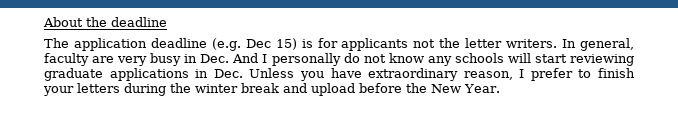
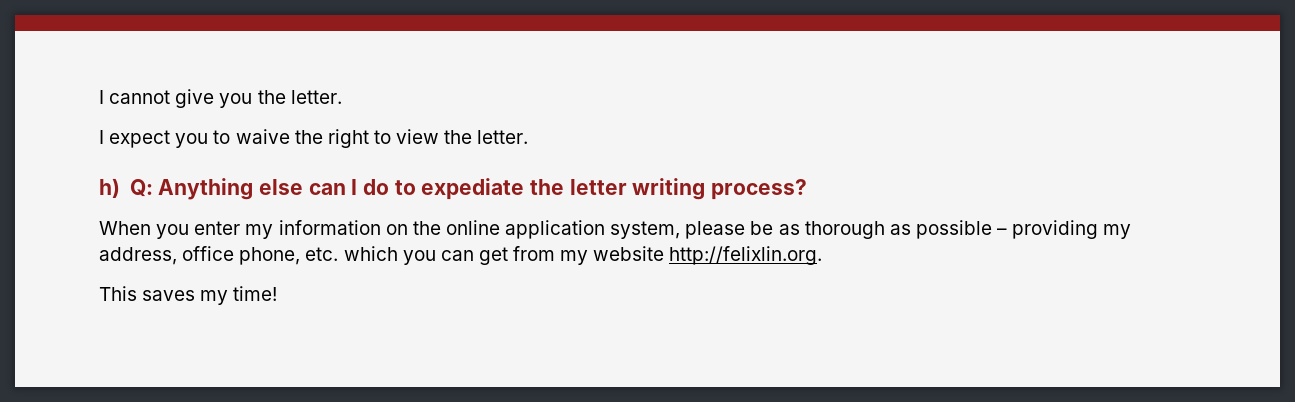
- About the deadline
- The application deadline (e.g. Dec 15) is for applicants not the letter writers. In general, faculty are very busy in Dec. And I personally do not know any schools will start reviewing graduate applications in Dec. Unless you have extraordinary reason, I prefer to finish your letters during the winter break and upload before the New Year.
+ I cannot give you the letter.
+ I expect you to waive the right to view the letter.
+ h) Q: Anything else can I do to expediate the letter writing process?
+ When you enter my information on the online application system, please be as thorough as possible – providing my address, office phone, etc. which you can get from my website http://felixlin.org.
+ This saves my time!

